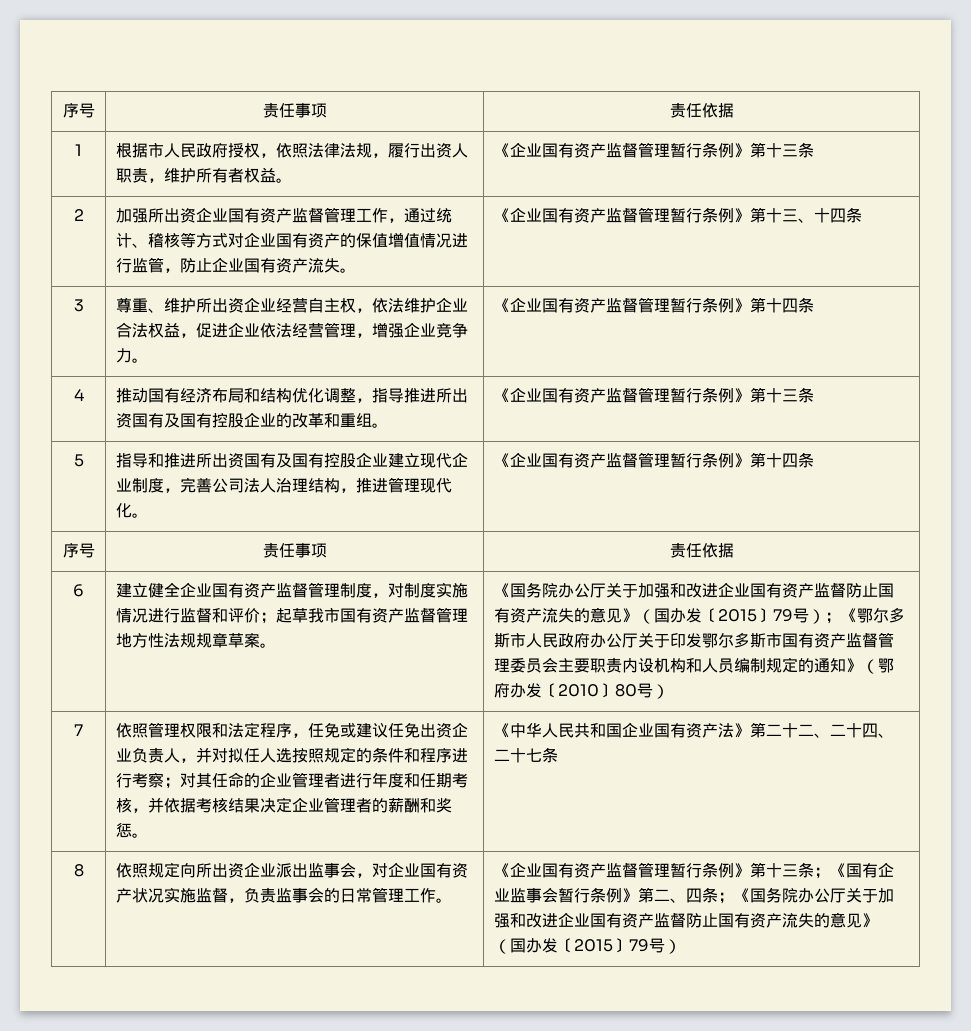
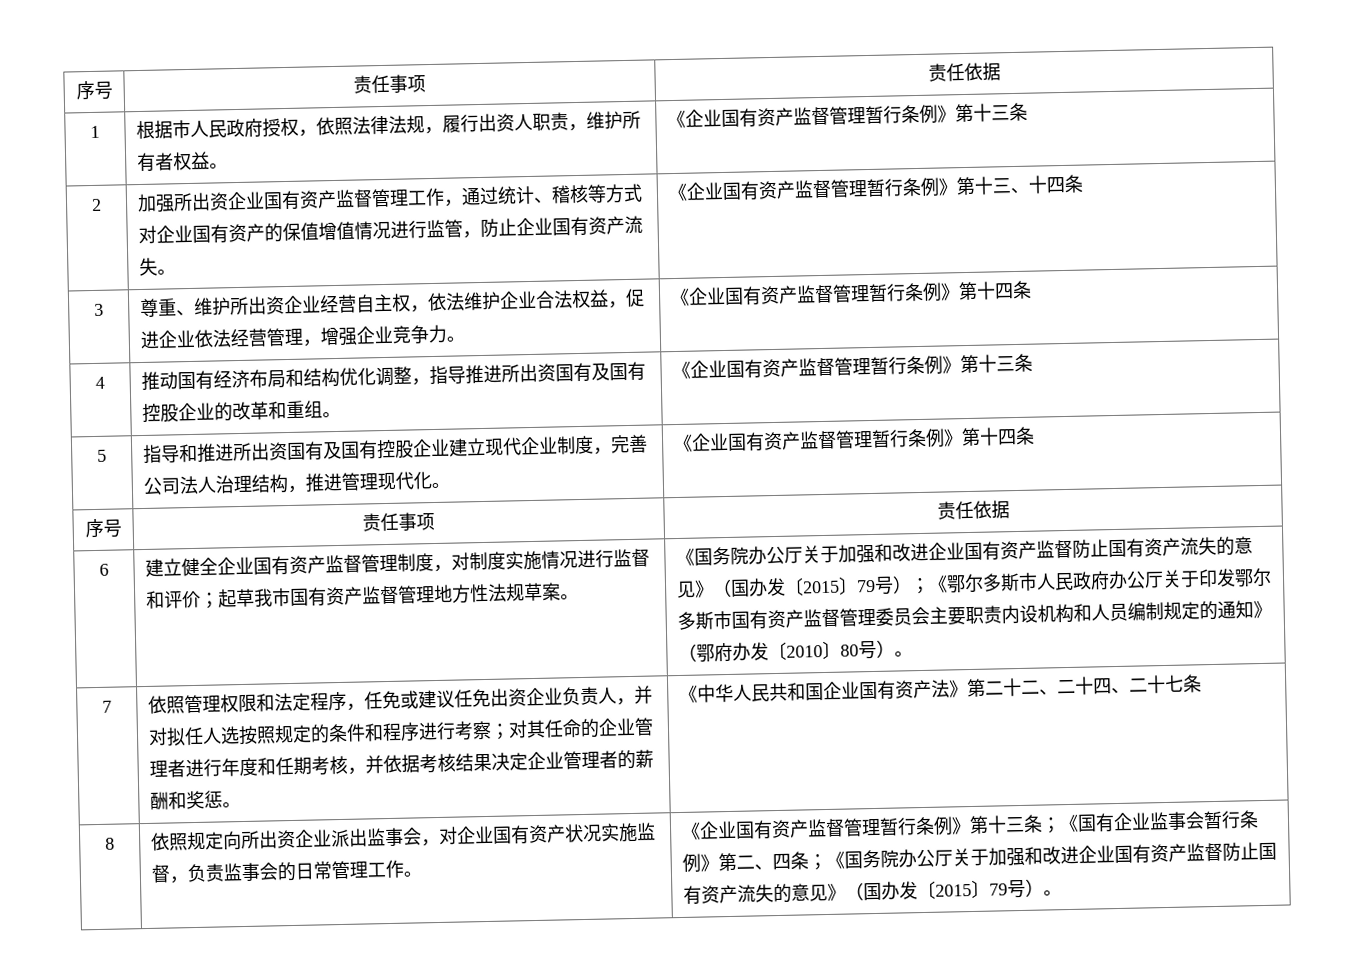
- 建立健全企业国有资产监督管理制度，对制度实施情况进行监督和评价；起草我市国有资产监督管理地方性法规规章草案。
+ 建立健全企业国有资产监督管理制度，对制度实施情况进行监督和评价；起草我市国有资产监督管理地方性法规草案。
- 《国务院办公厅关于加强和改进企业国有资产监督防止国有资产流失的意见》（国办发〔2015〕79号）；《鄂尔多斯市人民政府办公厅关于印发鄂尔多斯市国有资产监督管理委员会主要职责内设机构和人员编制规定的通知》（鄂府办发〔2010〕80号）
+ 《国务院办公厅关于加强和改进企业国有资产监督防止国有资产流失的意见》（国办发〔2015〕79号）；《鄂尔多斯市人民政府办公厅关于印发鄂尔多斯市国有资产监督管理委员会主要职责内设机构和人员编制规定的通知》（鄂府办发〔2010〕80号）。
- 《企业国有资产监督管理暂行条例》第十三条；《国有企业监事会暂行条例》第二、四条；《国务院办公厅关于加强和改进企业国有资产监督防止国有资产流失的意见》（国办发〔2015〕79号）
+ 《企业国有资产监督管理暂行条例》第十三条；《国有企业监事会暂行条例》第二、四条；《国务院办公厅关于加强和改进企业国有资产监督防止国有资产流失的意见》（国办发〔2015〕79号）。

